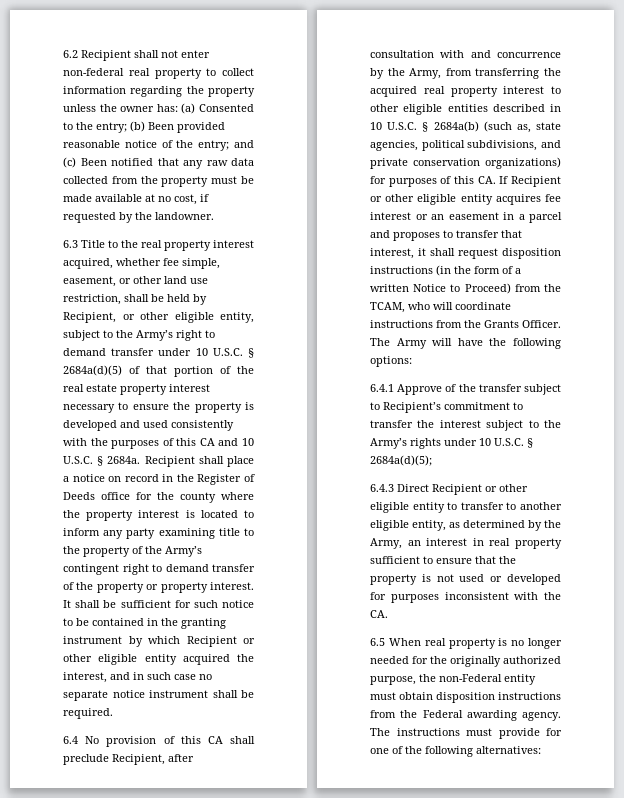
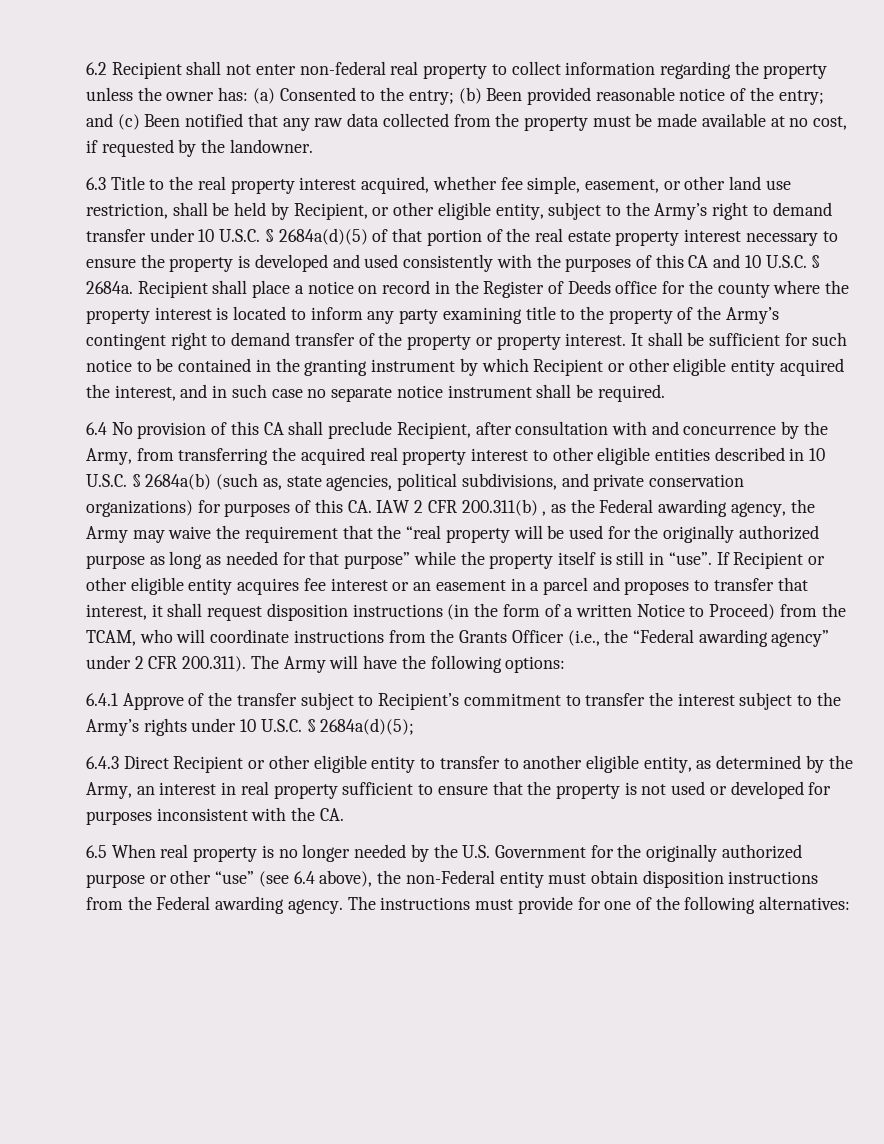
- 6.4 No provision of this CA shall preclude Recipient, after consultation with and concurrence by the Army, from transferring the acquired real property interest to other eligible entities described in 10 U.S.C. § 2684a(b) (such as, state agencies, political subdivisions, and private conservation organizations) for purposes of this CA. If Recipient or other eligible entity acquires fee interest or an easement in a parcel and proposes to transfer that interest, it shall request disposition instructions (in the form of a written Notice to Proceed) from the TCAM, who will coordinate instructions from the Grants Officer. The Army will have the following options:
+ 6.4 No provision of this CA shall preclude Recipient, after consultation with and concurrence by the Army, from transferring the acquired real property interest to other eligible entities described in 10 U.S.C. § 2684a(b) (such as, state agencies, political subdivisions, and private conservation organizations) for purposes of this CA. IAW 2 CFR 200.311(b) , as the Federal awarding agency, the Army may waive the requirement that the “real property will be used for the originally authorized purpose as long as needed for that purpose” while the property itself is still in “use”. If Recipient or other eligible entity acquires fee interest or an easement in a parcel and proposes to transfer that interest, it shall request disposition instructions (in the form of a written Notice to Proceed) from the TCAM, who will coordinate instructions from the Grants Officer (i.e., the “Federal awarding agency” under 2 CFR 200.311). The Army will have the following options:
- 6.5 When real property is no longer needed for the originally authorized purpose, the non-Federal entity must obtain disposition instructions from the Federal awarding agency.
+ 6.5 When real property is no longer needed by the U.S. Government for the originally authorized purpose or other “use” (see 6.4 above), the non-Federal entity must obtain disposition instructions from the Federal awarding agency.

